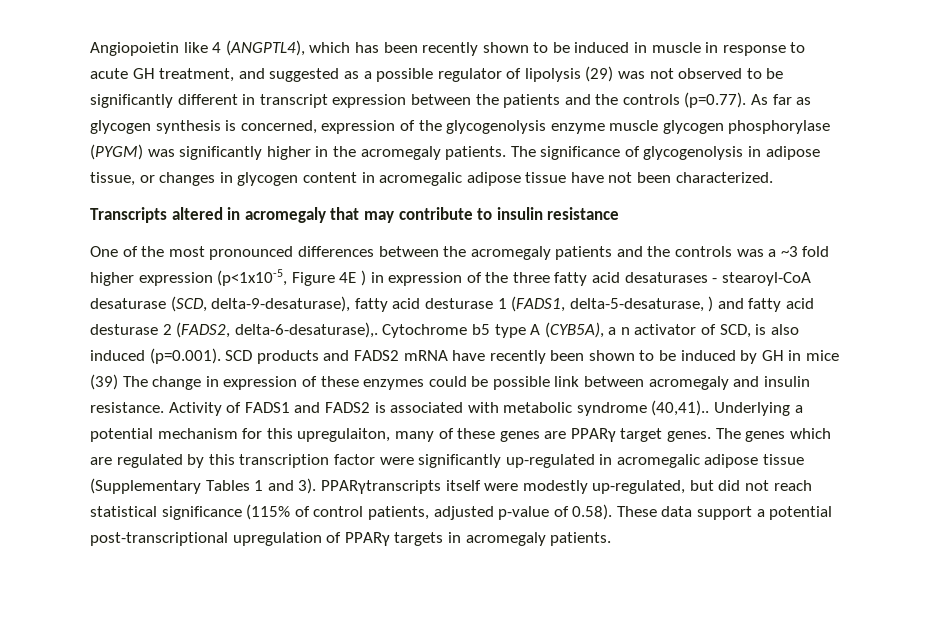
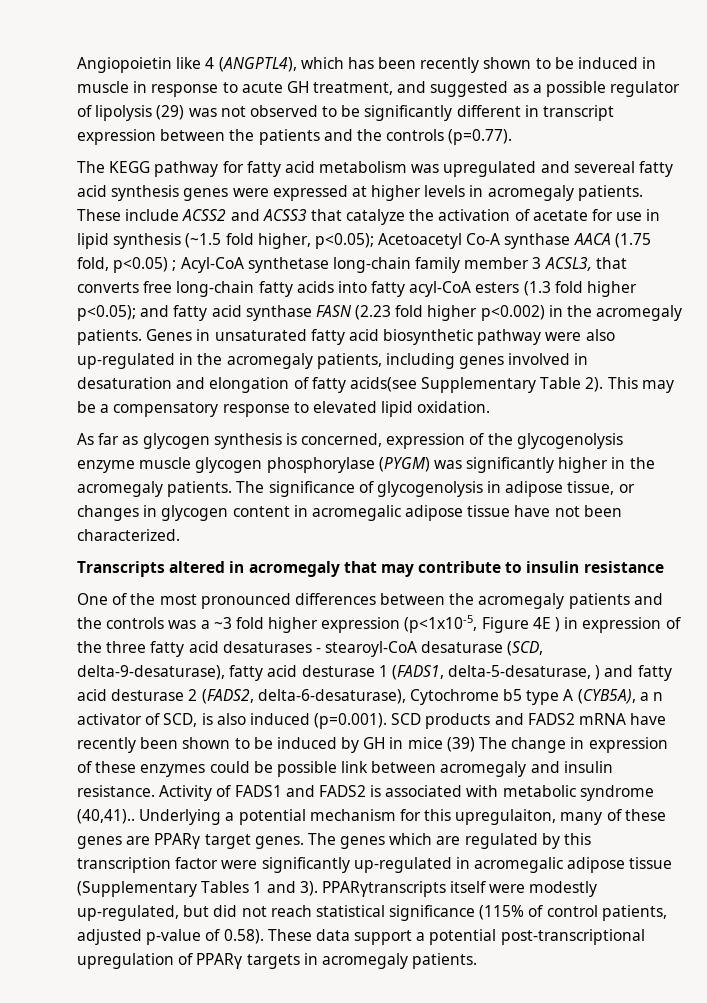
- Angiopoietin like 4 (ANGPTL4), which has been recently shown to be induced in muscle in response to acute GH treatment, and suggested as a possible regulator of lipolysis (29) was not observed to be significantly different in transcript expression between the patients and the controls (p=0.77). As far as glycogen synthesis is concerned, expression of the glycogenolysis enzyme muscle glycogen phosphorylase (PYGM) was significantly higher in the acromegaly patients.
+ Angiopoietin like 4 (ANGPTL4), which has been recently shown to be induced in muscle in response to acute GH treatment, and suggested as a possible regulator of lipolysis (29) was not observed to be significantly different in transcript expression between the patients and the controls (p=0.77).
+ The KEGG pathway for fatty acid metabolism was upregulated and severeal fatty acid synthesis genes were expressed at higher levels in acromegaly patients. These include ACSS2 and ACSS3 that catalyze the activation of acetate for use in lipid synthesis (~1.5 fold higher, p<0.05); Acetoacetyl Co-A synthase AACA (1.75 fold, p<0.05) ; Acyl-CoA synthetase long-chain family member 3 ACSL3, that converts free long-chain fatty acids into fatty acyl-CoA esters (1.3 fold higher p<0.05); and fatty acid synthase FASN (2.23 fold higher p<0.002) in the acromegaly patients. Genes in unsaturated fatty acid biosynthetic pathway were also up-regulated in the acromegaly patients, including genes involved in desaturation and elongation of fatty acids(see Supplementary Table 2). This may be a compensatory response to elevated lipid oxidation.
+ As far as glycogen synthesis is concerned, expression of the glycogenolysis enzyme muscle glycogen phosphorylase (PYGM) was significantly higher in the acromegaly patients.
- One of the most pronounced differences between the acromegaly patients and the controls was a ~3 fold higher expression (p<1x10-5, Figure 4E ) in expression of the three fatty acid desaturases - stearoyl-CoA desaturase (SCD, delta-9-desaturase), fatty acid desturase 1 (FADS1, delta-5-desaturase, ) and fatty acid desturase 2 (FADS2, delta-6-desaturase),. Cytochrome b5 type A (CYB5A), a n activator of SCD, is also induced (p=0.001). SCD products and FADS2 mRNA have recently been shown to be induced by GH in mice (39) The change in expression of these enzymes could be possible link between acromegaly and insulin resistance.
+ One of the most pronounced differences between the acromegaly patients and the controls was a ~3 fold higher expression (p<1x10-5, Figure 4E ) in expression of the three fatty acid desaturases - stearoyl-CoA desaturase (SCD, delta-9-desaturase), fatty acid desturase 1 (FADS1, delta-5-desaturase, ) and fatty acid desturase 2 (FADS2, delta-6-desaturase), Cytochrome b5 type A (CYB5A), a n activator of SCD, is also induced (p=0.001). SCD products and FADS2 mRNA have recently been shown to be induced by GH in mice (39) The change in expression of these enzymes could be possible link between acromegaly and insulin resistance.

